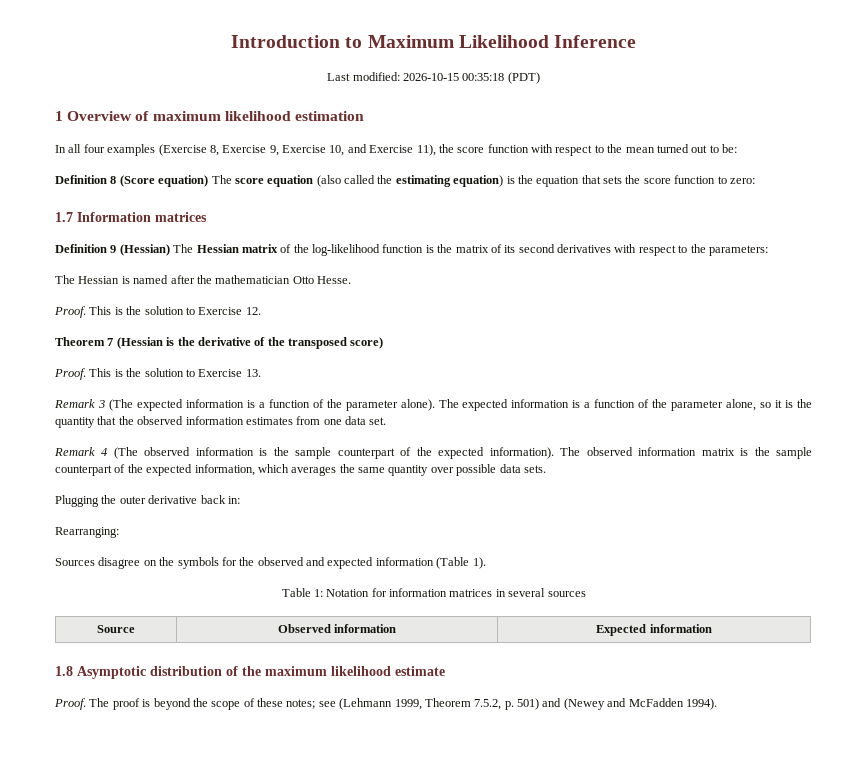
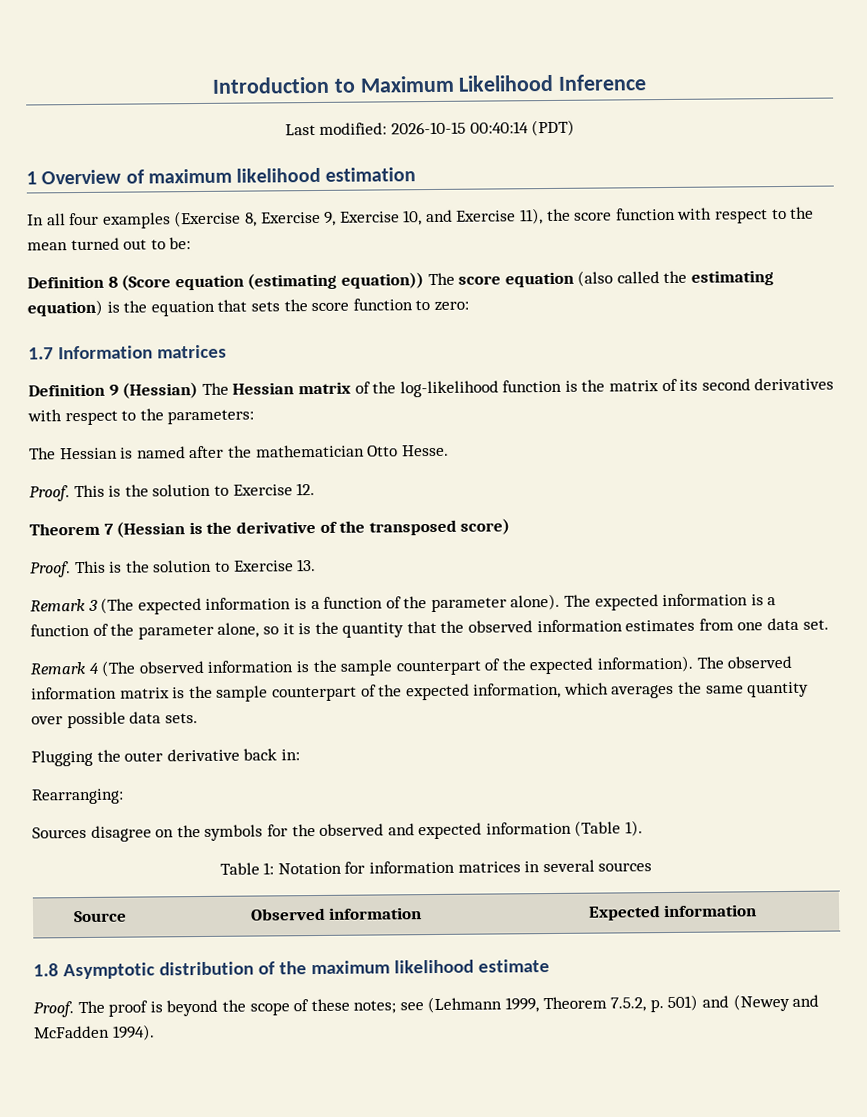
- Last modified: 2026-10-15 00:35:18 (PDT)
+ Last modified: 2026-10-15 00:40:14 (PDT)
- Definition 8 (Score equation) The score equation (also called the estimating equation) is the equation that sets the score function to zero:
+ Definition 8 (Score equation (estimating equation)) The score equation (also called the estimating equation) is the equation that sets the score function to zero:

